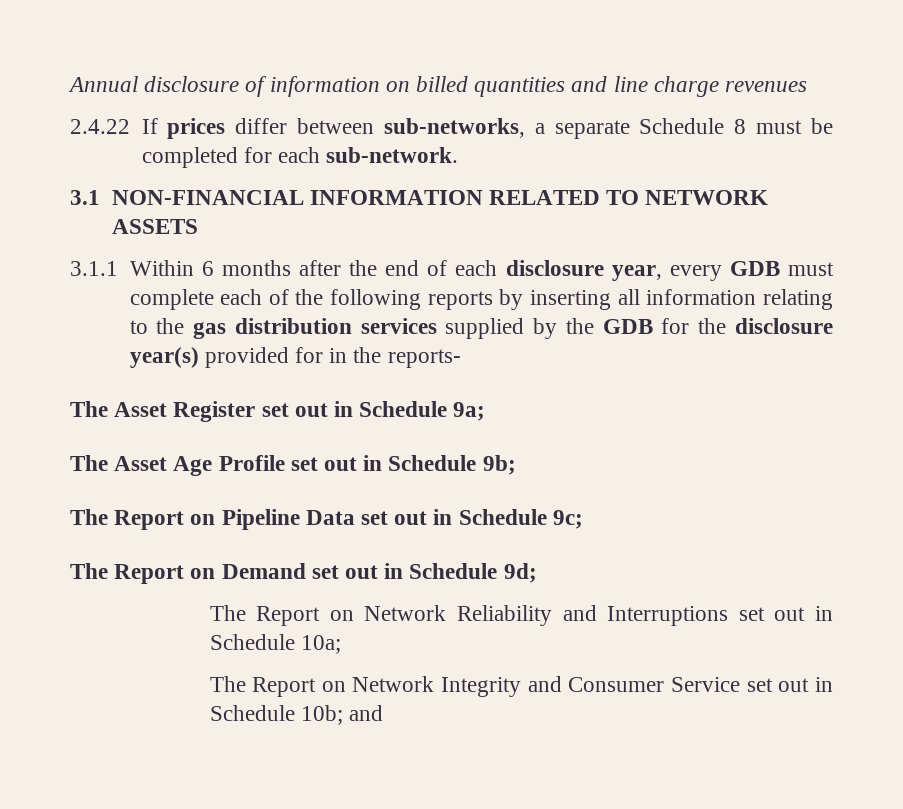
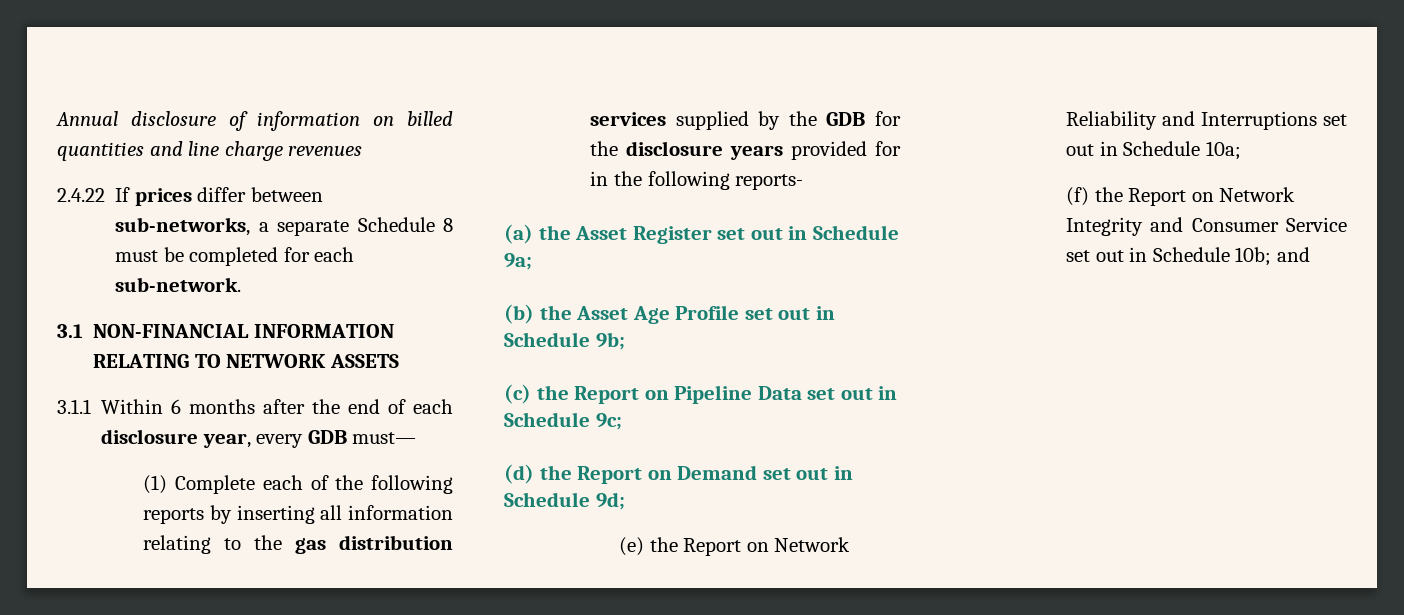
- 3.1 NON-FINANCIAL INFORMATION RELATED TO NETWORK ASSETS
+ 3.1 NON-FINANCIAL INFORMATION RELATING TO NETWORK ASSETS
- 3.1.1 Within 6 months after the end of each disclosure year, every GDB must complete each of the following reports by inserting all information relating to the gas distribution services supplied by the GDB for the disclosure year(s) provided for in the reports-
+ 3.1.1 Within 6 months after the end of each disclosure year, every GDB must—
+ (1) Complete each of the following reports by inserting all information relating to the gas distribution services supplied by the GDB for the disclosure years provided for in the following reports-
- The Asset Register set out in Schedule 9a;
+ (a) the Asset Register set out in Schedule 9a;
- The Asset Age Profile set out in Schedule 9b;
+ (b) the Asset Age Profile set out in Schedule 9b;
- The Report on Pipeline Data set out in Schedule 9c;
+ (c) the Report on Pipeline Data set out in Schedule 9c;
- The Report on Demand set out in Schedule 9d;
+ (d) the Report on Demand set out in Schedule 9d;
- The Report on Network Reliability and Interruptions set out in Schedule 10a;
+ (e) the Report on Network Reliability and Interruptions set out in Schedule 10a;
- The Report on Network Integrity and Consumer Service set out in Schedule 10b; and
+ (f) the Report on Network Integrity and Consumer Service set out in Schedule 10b; and

